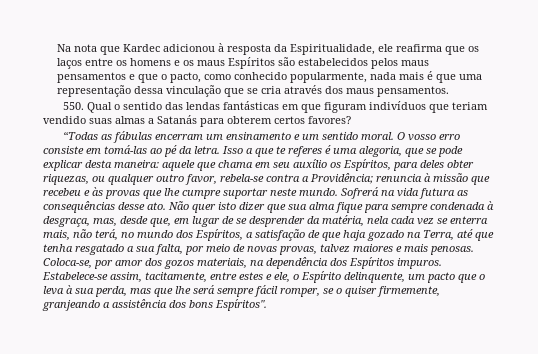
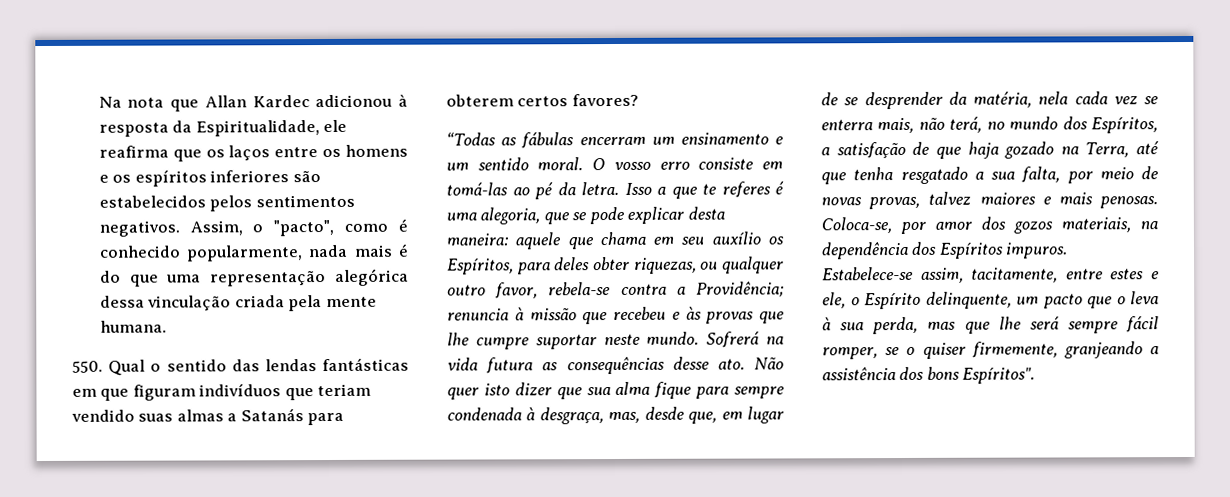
- Na nota que Kardec adicionou à resposta da Espiritualidade, ele reafirma que os laços entre os homens e os maus Espíritos são estabelecidos pelos maus pensamentos e que o pacto, como conhecido popularmente, nada mais é que uma representação dessa vinculação que se cria através dos maus pensamentos.
+ Na nota que Allan Kardec adicionou à resposta da Espiritualidade, ele reafirma que os laços entre os homens e os espíritos inferiores são estabelecidos pelos sentimentos negativos. Assim, o "pacto", como é conhecido popularmente, nada mais é do que uma representação alegórica dessa vinculação criada pela mente humana.

